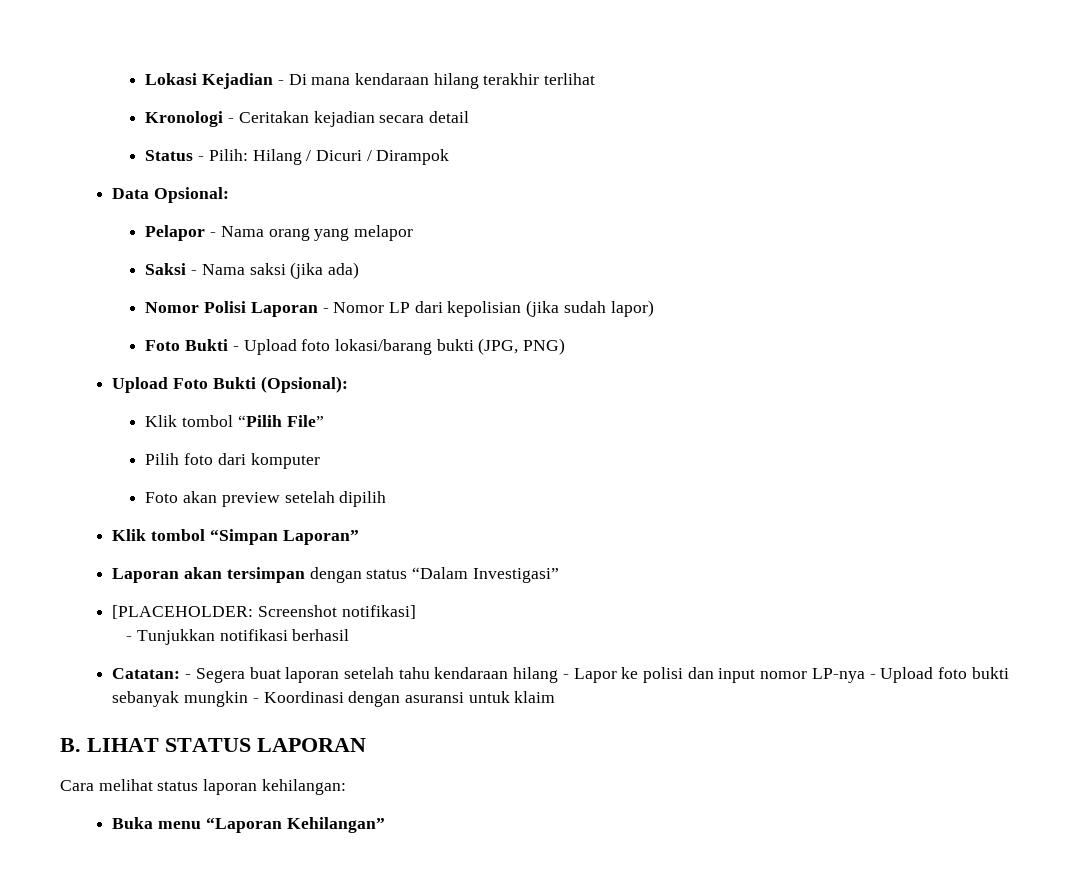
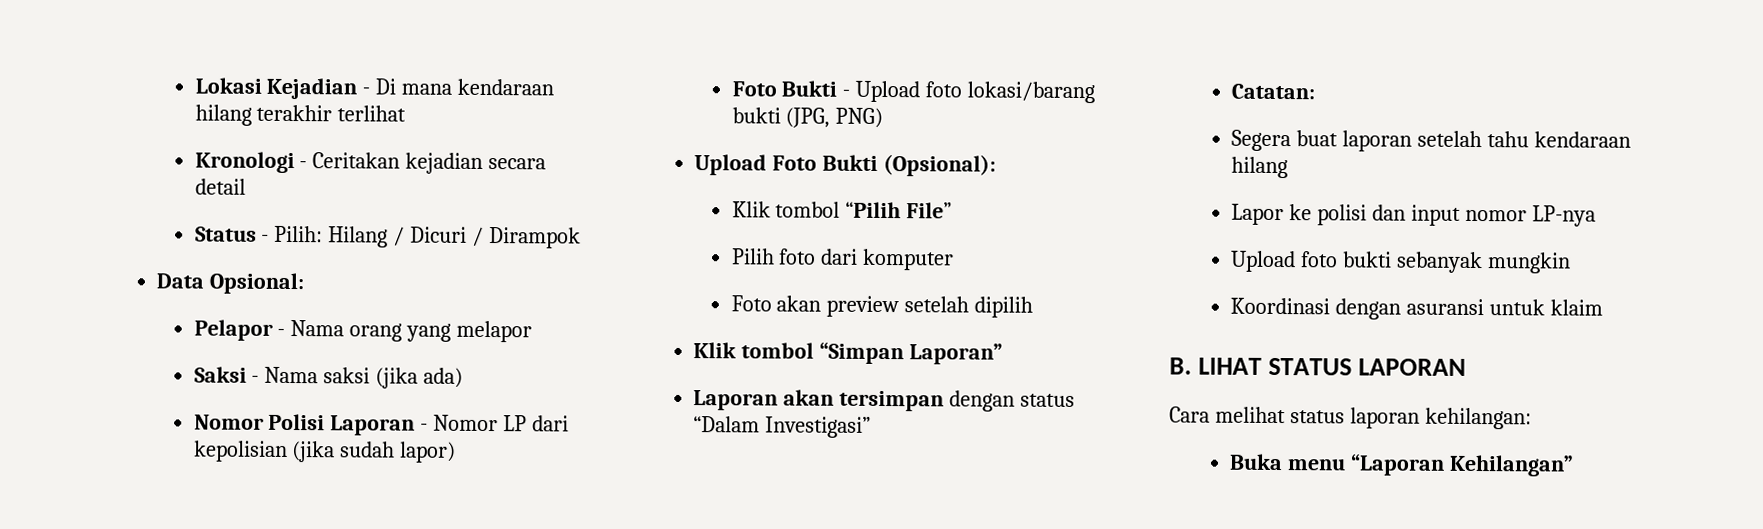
- [PLACEHOLDER: Screenshot notifikasi]
- - Tunjukkan notifikasi berhasil
- Catatan: - Segera buat laporan setelah tahu kendaraan hilang - Lapor ke polisi dan input nomor LP-nya - Upload foto bukti sebanyak mungkin - Koordinasi dengan asuransi untuk klaim
+ Catatan:
+ Segera buat laporan setelah tahu kendaraan hilang
+ Lapor ke polisi dan input nomor LP-nya
+ Upload foto bukti sebanyak mungkin
+ Koordinasi dengan asuransi untuk klaim

